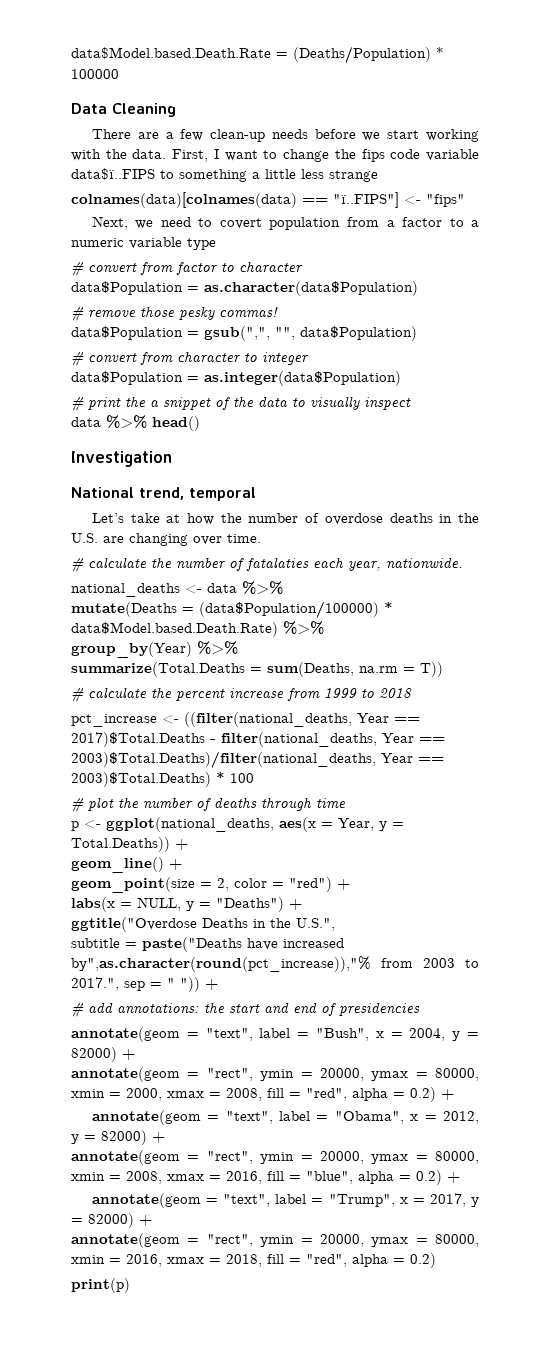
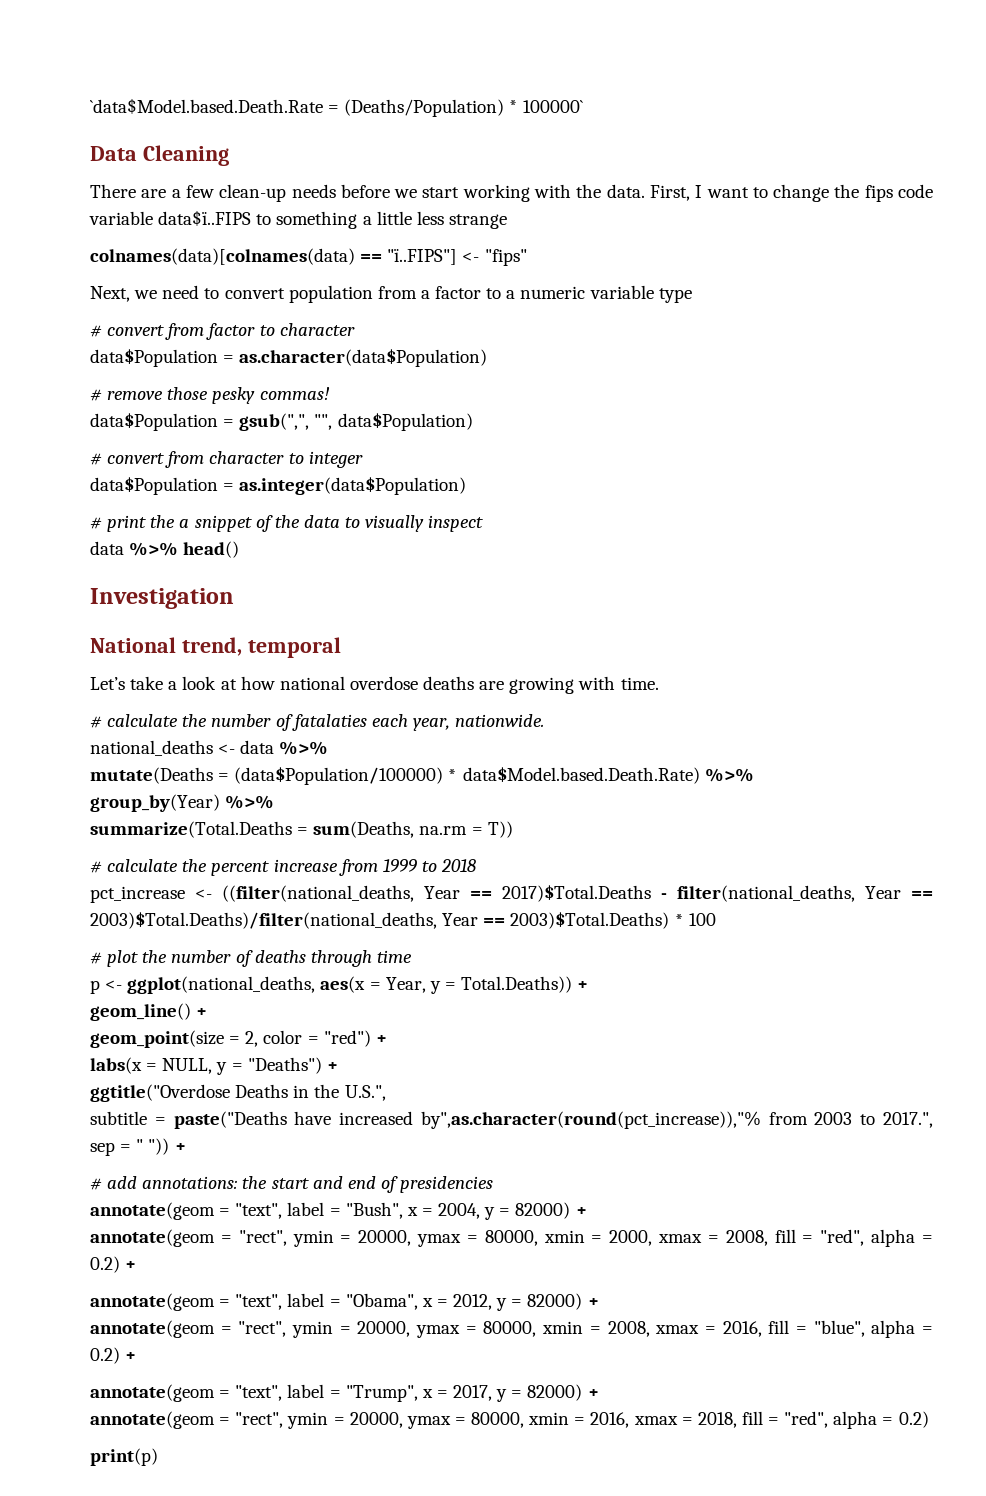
- data$Model.based.Death.Rate = (Deaths/Population) * 100000
+ `data$Model.based.Death.Rate = (Deaths/Population) * 100000`
- Next, we need to covert population from a factor to a numeric variable type
+ Next, we need to convert population from a factor to a numeric variable type
- Let’s take at how the number of overdose deaths in the U.S. are changing over time.
+ Let’s take a look at how national overdose deaths are growing with time.

